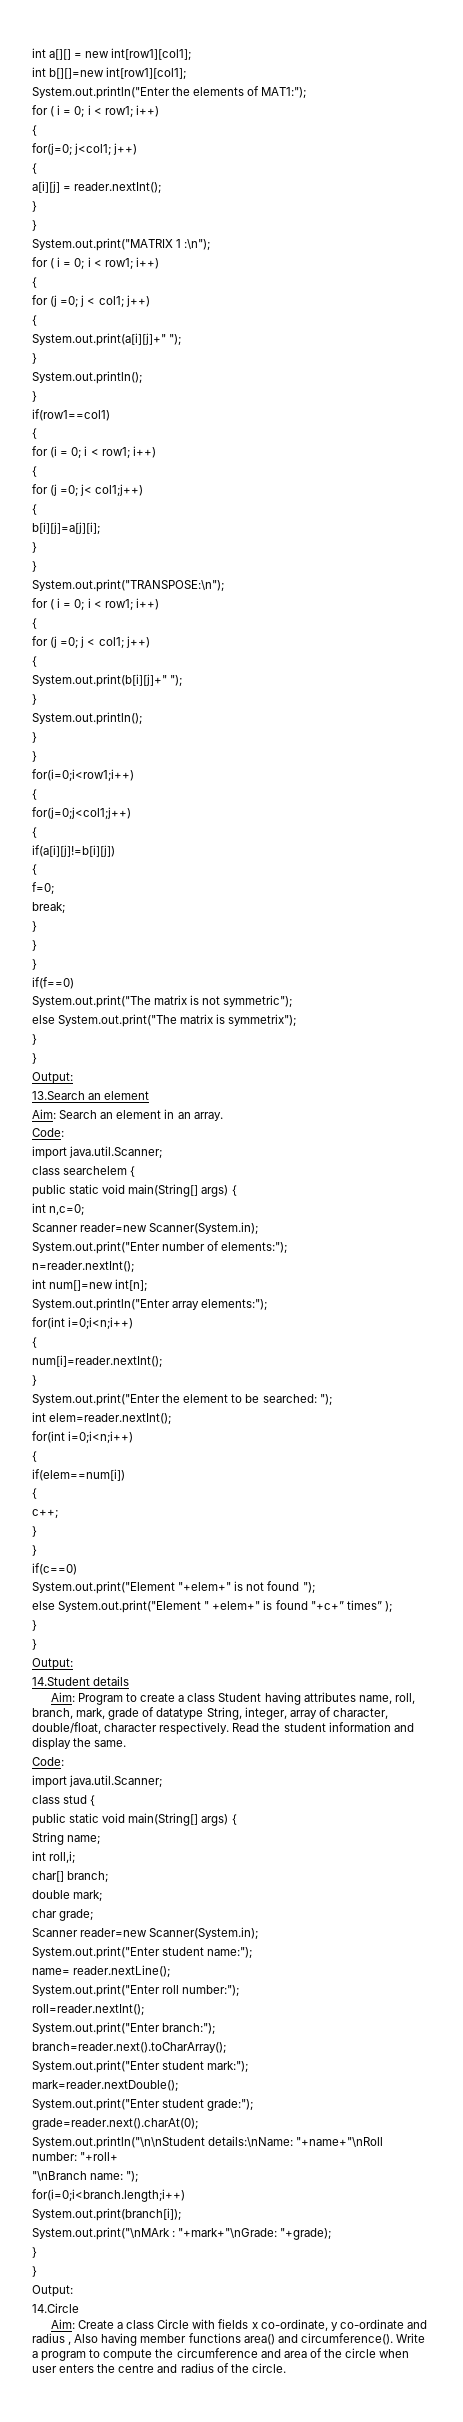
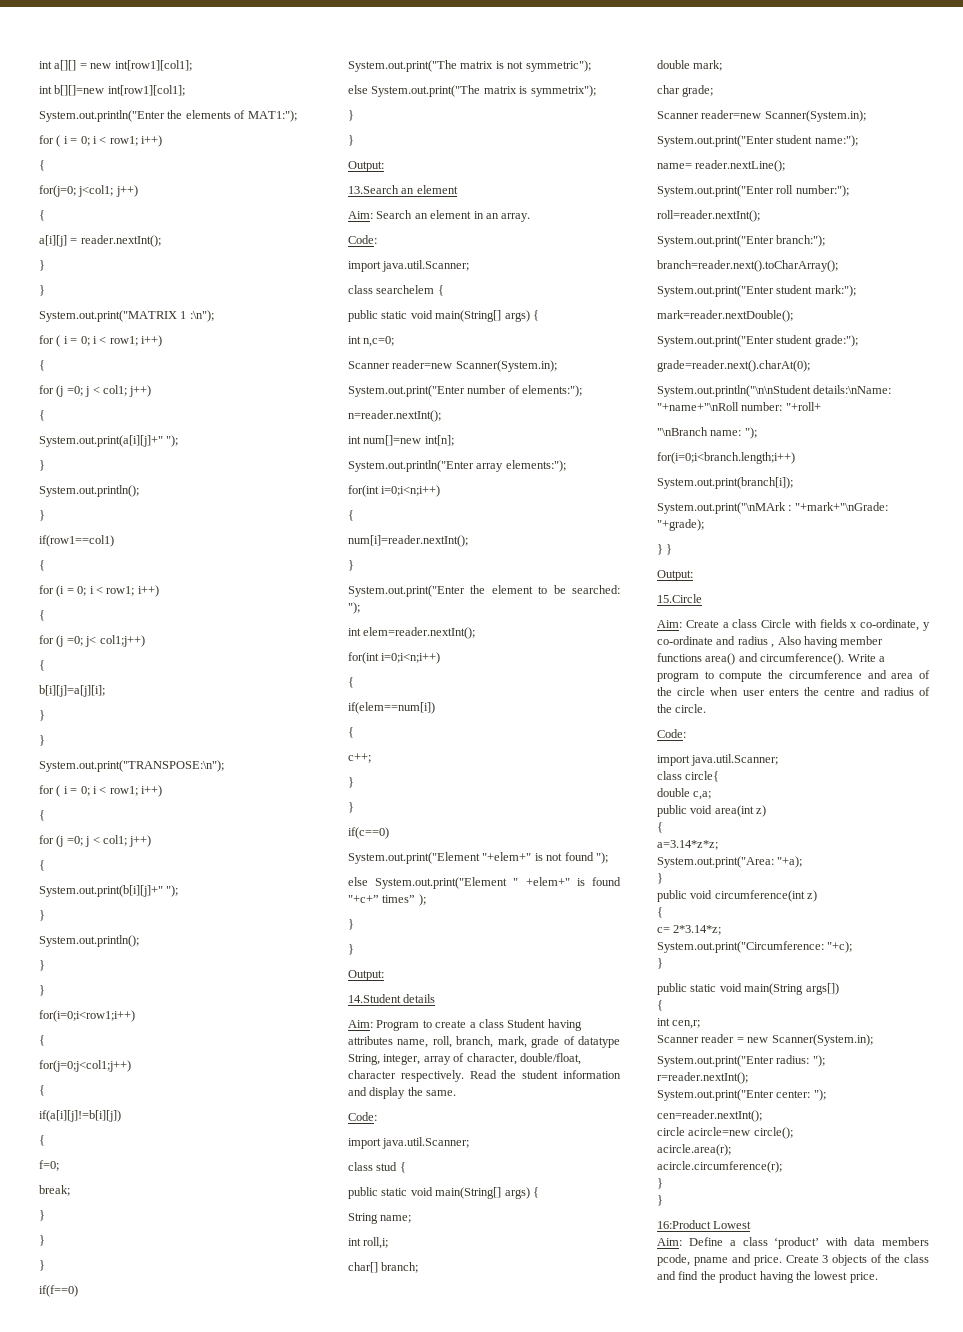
  System.out.print("\nMArk : "+mark+"\nGrade: "+grade);
- }
- }
+ } }
  Output:
- 14.Circle
+ 15.Circle
  Write a program to compute the circumference and area of the circle when user enters the centre and radius of the circle.
+ Code:
+ import java.util.Scanner;
+ class circle{
+ double c,a;
+ public void area(int z)
+ {
+ a=3.14*z*z;
+ System.out.print("Area: "+a);
+ }
+ public void circumference(int z)
+ {
+ c= 2*3.14*z;
+ System.out.print("Circumference: "+c);
+ }
+ public static void main(String args[])
+ {
+ int cen,r;
+ Scanner reader = new Scanner(System.in);
+ System.out.print("Enter radius: ");
+ r=reader.nextInt();
+ System.out.print("Enter center: ");
+ cen=reader.nextInt();
+ circle acircle=new circle();
+ acircle.area(r);
+ acircle.circumference(r);
+ }
+ }
+ 16:Product Lowest
+ Aim: Define a class ‘product’ with data members pcode, pname and price. Create 3 objects of the class and find the product having the lowest price.

